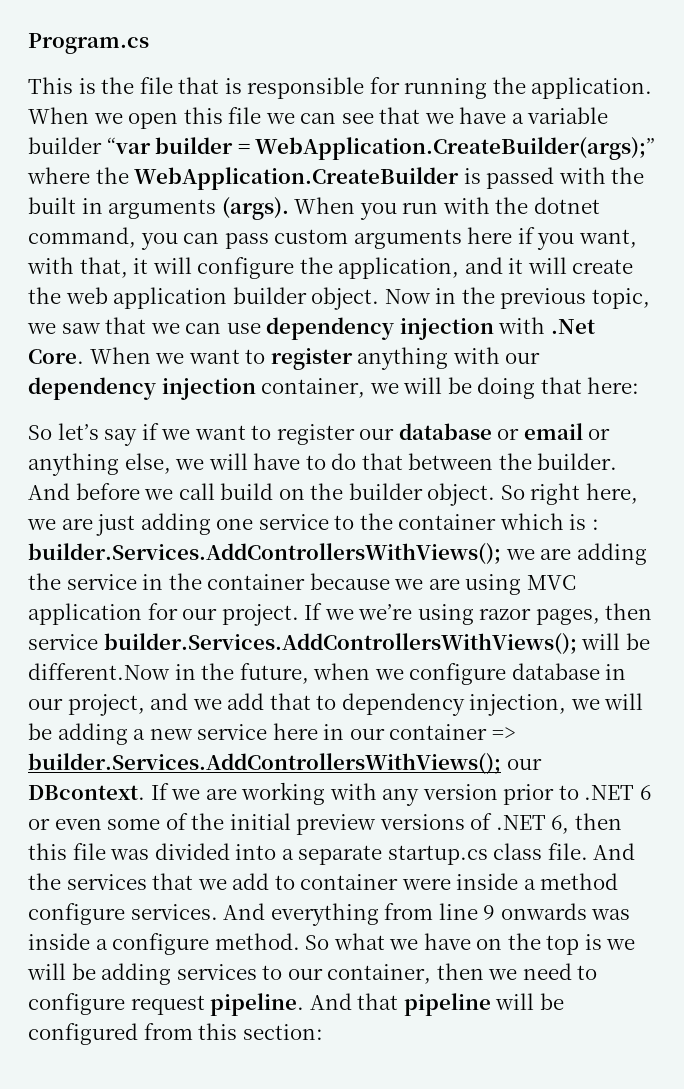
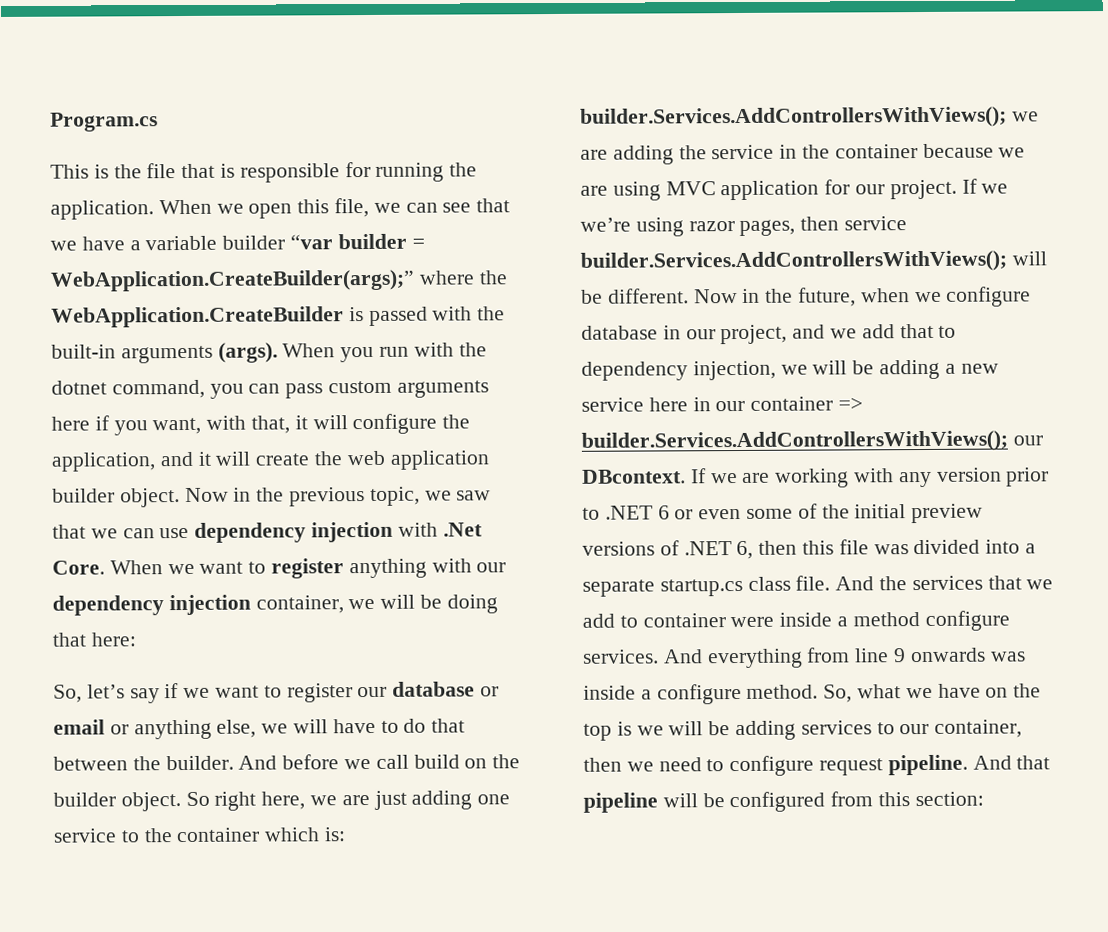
- When we open this file we can see that we have a variable builder “var builder = WebApplication.CreateBuilder(args);” where the WebApplication.CreateBuilder is passed with the built in arguments (args).
+ When we open this file, we can see that we have a variable builder “var builder = WebApplication.CreateBuilder(args);” where the WebApplication.CreateBuilder is passed with the built-in arguments (args).
- So let’s say if we want to register our database or email or anything else, we will have to do that between the builder.
+ So, let’s say if we want to register our database or email or anything else, we will have to do that between the builder.
- So right here, we are just adding one service to the container which is : builder.Services.AddControllersWithViews(); we are adding the service in the container because we are using MVC application for our project.
+ So right here, we are just adding one service to the container which is: builder.Services.AddControllersWithViews(); we are adding the service in the container because we are using MVC application for our project.
- If we we’re using razor pages, then service builder.Services.AddControllersWithViews(); will be different.Now in the future, when we configure database in our project, and we add that to dependency injection, we will be adding a new service here in our container => builder.Services.AddControllersWithViews(); our DBcontext.
+ If we we’re using razor pages, then service builder.Services.AddControllersWithViews(); will be different. Now in the future, when we configure database in our project, and we add that to dependency injection, we will be adding a new service here in our container => builder.Services.AddControllersWithViews(); our DBcontext.
- So what we have on the top is we will be adding services to our container, then we need to configure request pipeline.
+ So, what we have on the top is we will be adding services to our container, then we need to configure request pipeline.

